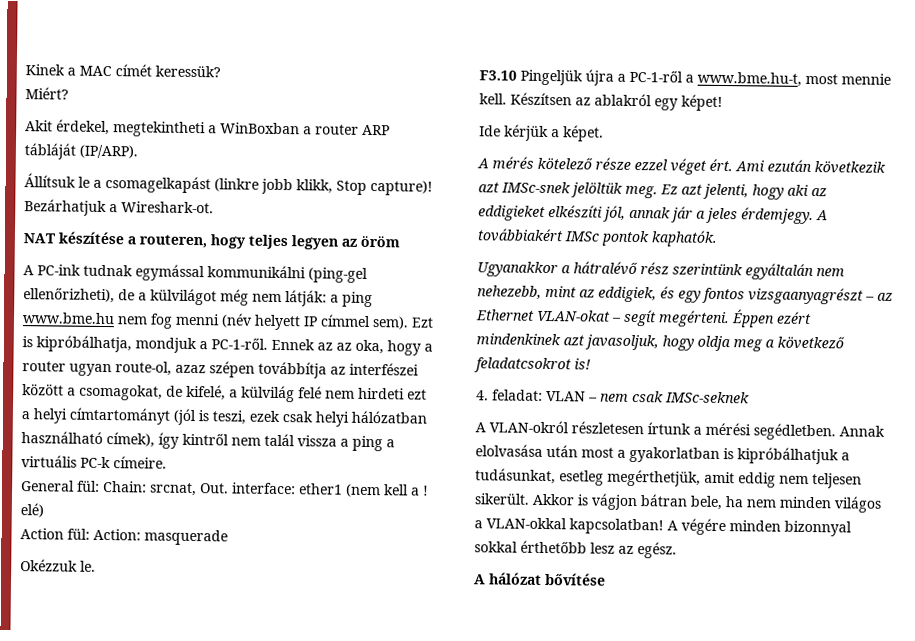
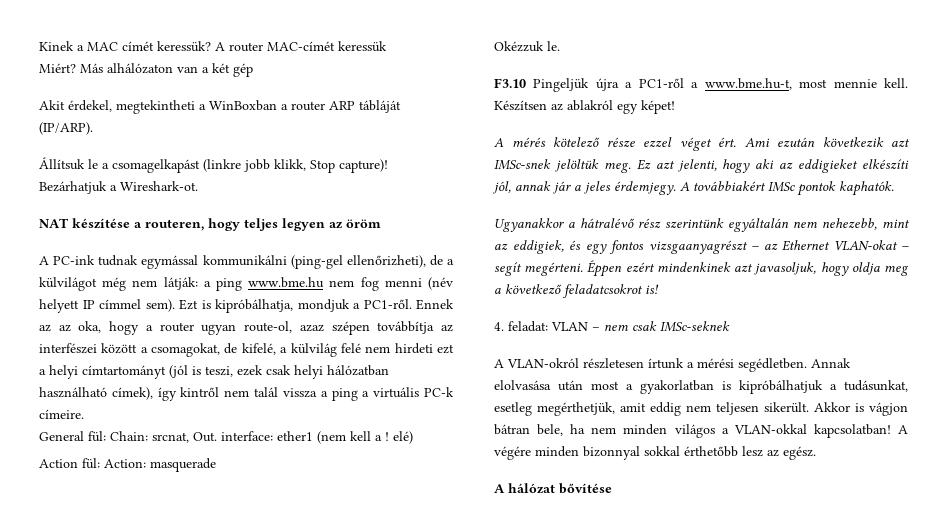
- Kinek a MAC címét keressük?
- Miért?
+ Kinek a MAC címét keressük? A router MAC-címét keressük
+ Miért? Más alhálózaton van a két gép
- Ezt is kipróbálhatja, mondjuk a PC-1-ről.
+ Ezt is kipróbálhatja, mondjuk a PC1-ről.
- F3.10 Pingeljük újra a PC-1-ről a www.bme.hu-t, most mennie kell.
+ F3.10 Pingeljük újra a PC1-ről a www.bme.hu-t, most mennie kell.
- Ide kérjük a képet.

